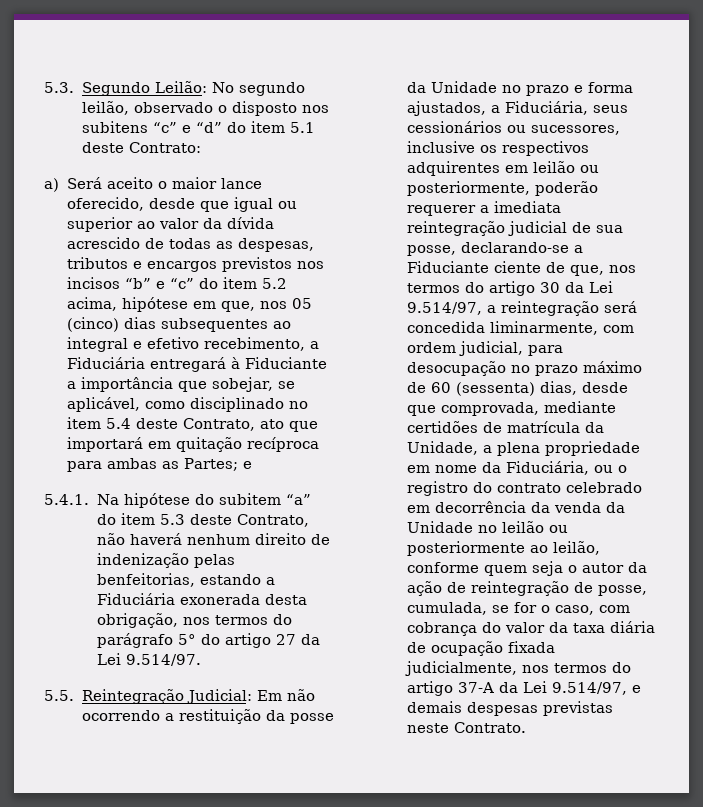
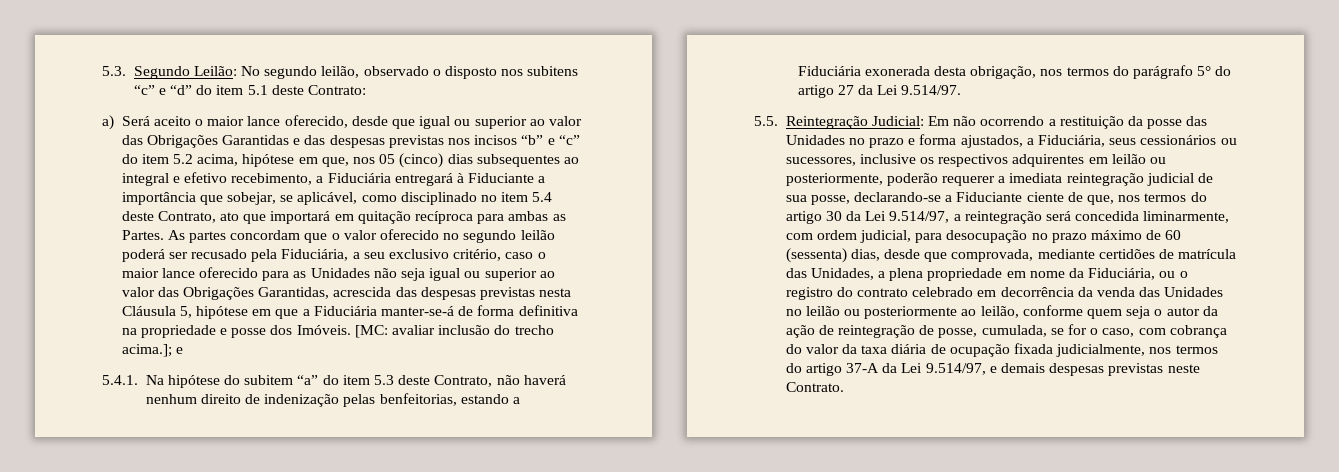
- a) Será aceito o maior lance oferecido, desde que igual ou superior ao valor da dívida acrescido de todas as despesas, tributos e encargos previstos nos incisos “b” e “c” do item 5.2 acima, hipótese em que, nos 05 (cinco) dias subsequentes ao integral e efetivo recebimento, a Fiduciária entregará à Fiduciante a importância que sobejar, se aplicável, como disciplinado no item 5.4 deste Contrato, ato que importará em quitação recíproca para ambas as Partes;
+ a) Será aceito o maior lance oferecido, desde que igual ou superior ao valor das Obrigações Garantidas e das despesas previstas nos incisos “b” e “c” do item 5.2 acima, hipótese em que, nos 05 (cinco) dias subsequentes ao integral e efetivo recebimento, a Fiduciária entregará à Fiduciante a importância que sobejar, se aplicável, como disciplinado no item 5.4 deste Contrato, ato que importará em quitação recíproca para ambas as Partes. As partes concordam que o valor oferecido no segundo leilão poderá ser recusado pela Fiduciária, a seu exclusivo critério, caso o maior lance oferecido para as Unidades não seja igual ou superior ao valor das Obrigações Garantidas, acrescida das despesas previstas nesta Cláusula 5, hipótese em que a Fiduciária manter-se-á de forma definitiva na propriedade e posse dos Imóveis. [MC: avaliar inclusão do trecho acima.];
- Em não ocorrendo a restituição da posse da Unidade no prazo e forma ajustados, a Fiduciária, seus cessionários ou sucessores, inclusive os respectivos adquirentes em leilão ou posteriormente, poderão requerer a imediata reintegração judicial de sua posse, declarando-se a Fiduciante ciente de que, nos termos do artigo 30 da Lei 9.514/97, a reintegração será concedida liminarmente, com ordem judicial, para desocupação no prazo máximo de 60 (sessenta) dias, desde que comprovada, mediante certidões de matrícula da Unidade, a plena propriedade em nome da Fiduciária, ou o registro do contrato celebrado em decorrência da venda da Unidade no leilão ou posteriormente ao leilão, conforme quem seja o autor da ação de reintegração de posse, cumulada, se for o caso, com cobrança do valor da taxa diária de ocupação fixada judicialmente, nos termos do artigo 37-A da Lei 9.514/97, e demais despesas previstas neste Contrato.
+ Em não ocorrendo a restituição da posse das Unidades no prazo e forma ajustados, a Fiduciária, seus cessionários ou sucessores, inclusive os respectivos adquirentes em leilão ou posteriormente, poderão requerer a imediata reintegração judicial de sua posse, declarando-se a Fiduciante ciente de que, nos termos do artigo 30 da Lei 9.514/97, a reintegração será concedida liminarmente, com ordem judicial, para desocupação no prazo máximo de 60 (sessenta) dias, desde que comprovada, mediante certidões de matrícula das Unidades, a plena propriedade em nome da Fiduciária, ou o registro do contrato celebrado em decorrência da venda das Unidades no leilão ou posteriormente ao leilão, conforme quem seja o autor da ação de reintegração de posse, cumulada, se for o caso, com cobrança do valor da taxa diária de ocupação fixada judicialmente, nos termos do artigo 37-A da Lei 9.514/97, e demais despesas previstas neste Contrato.

